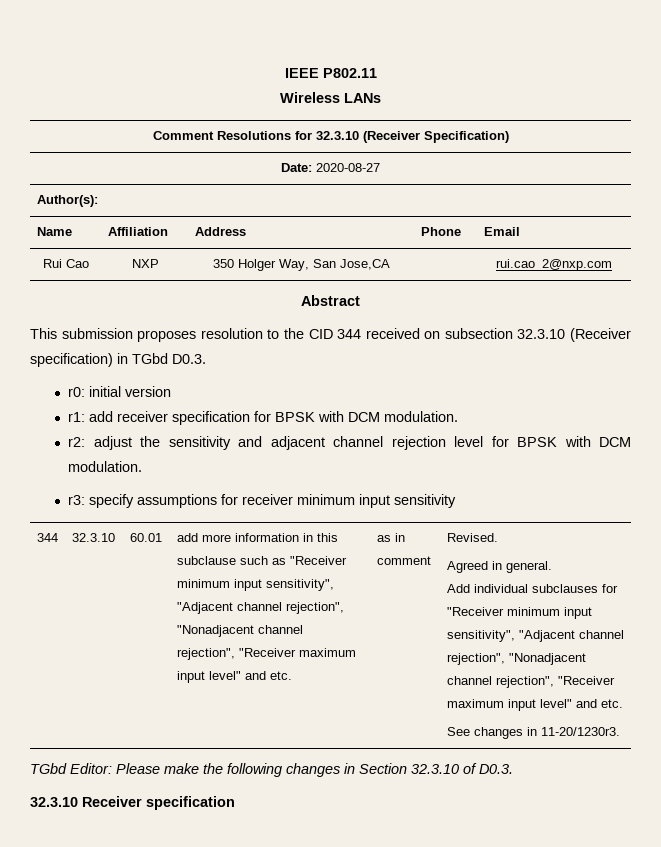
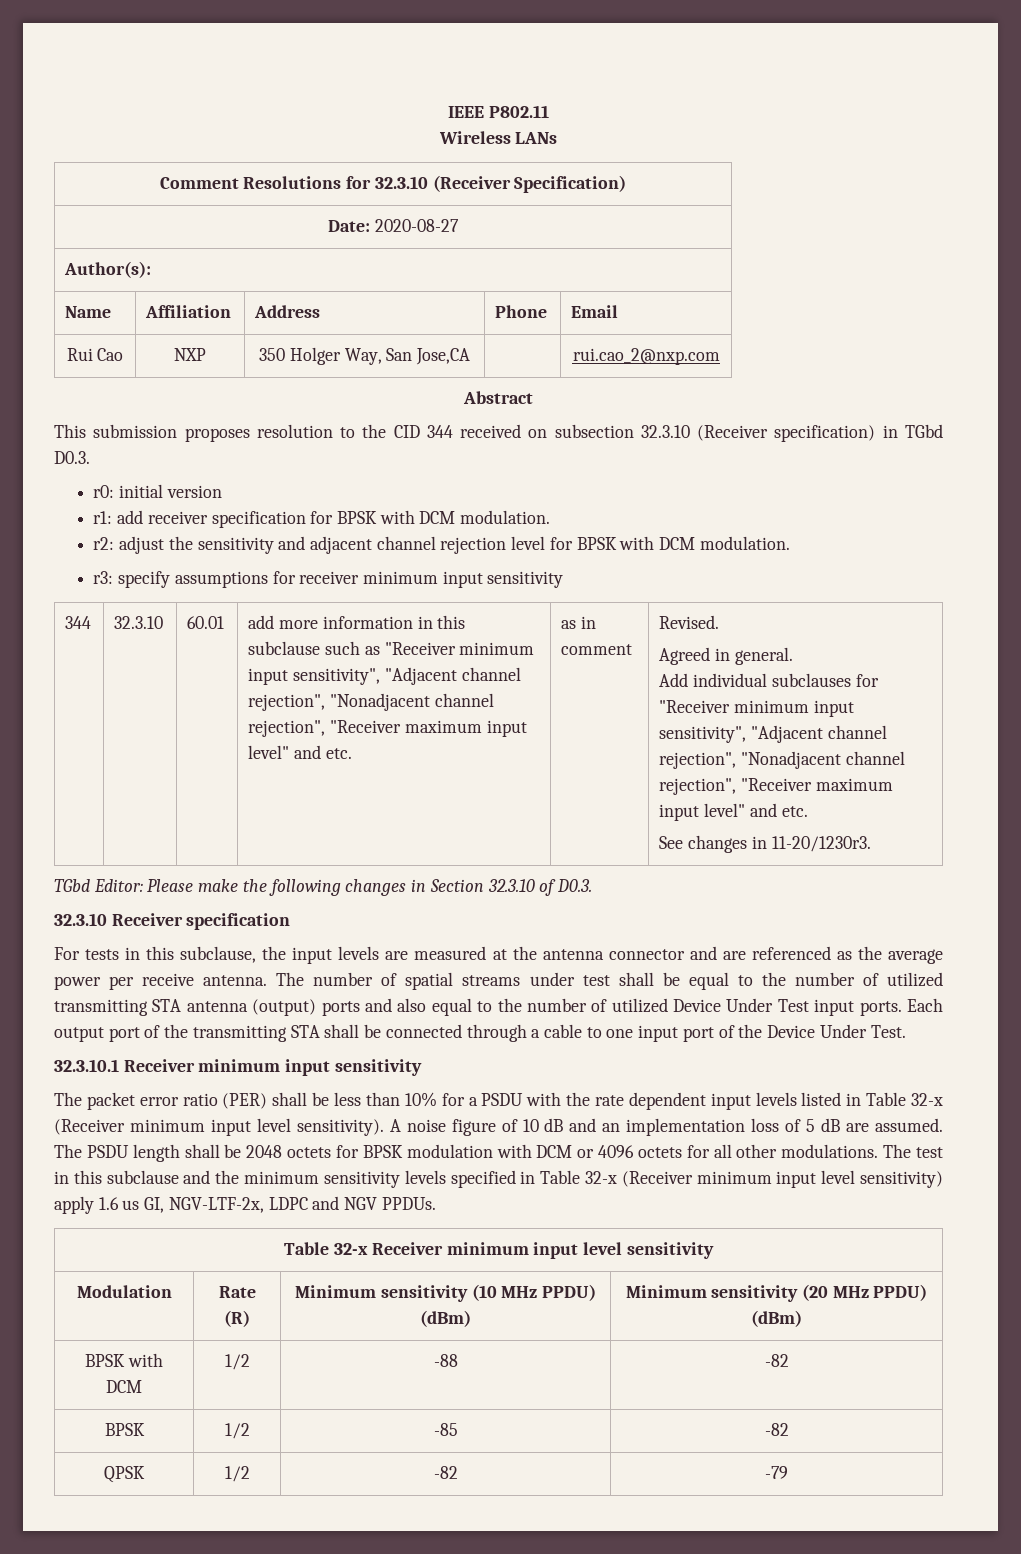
+ For tests in this subclause, the input levels are measured at the antenna connector and are referenced as the average power per receive antenna. The number of spatial streams under test shall be equal to the number of utilized transmitting STA antenna (output) ports and also equal to the number of utilized Device Under Test input ports. Each output port of the transmitting STA shall be connected through a cable to one input port of the Device Under Test.
+ 32.3.10.1 Receiver minimum input sensitivity
+ The packet error ratio (PER) shall be less than 10% for a PSDU with the rate dependent input levels listed in Table 32-x (Receiver minimum input level sensitivity). A noise figure of 10 dB and an implementation loss of 5 dB are assumed. The PSDU length shall be 2048 octets for BPSK modulation with DCM or 4096 octets for all other modulations. The test in this subclause and the minimum sensitivity levels specified in Table 32-x (Receiver minimum input level sensitivity) apply 1.6 us GI, NGV-LTF-2x, LDPC and NGV PPDUs.
+ Table 32-x Receiver minimum input level sensitivity
+ Modulation | Rate (R) | Minimum sensitivity (10 MHz PPDU) (dBm) | Minimum sensitivity (20 MHz PPDU) (dBm)
+ BPSK with DCM | 1/2 | -88 | -82
+ BPSK | 1/2 | -85 | -82
+ QPSK | 1/2 | -82 | -79

